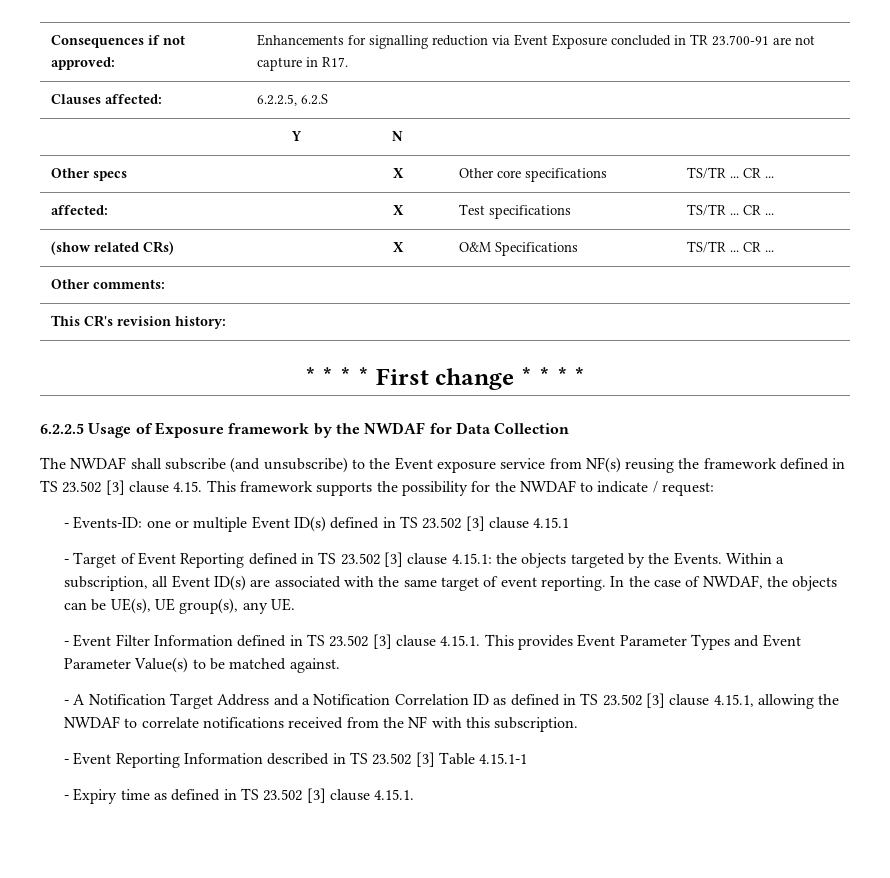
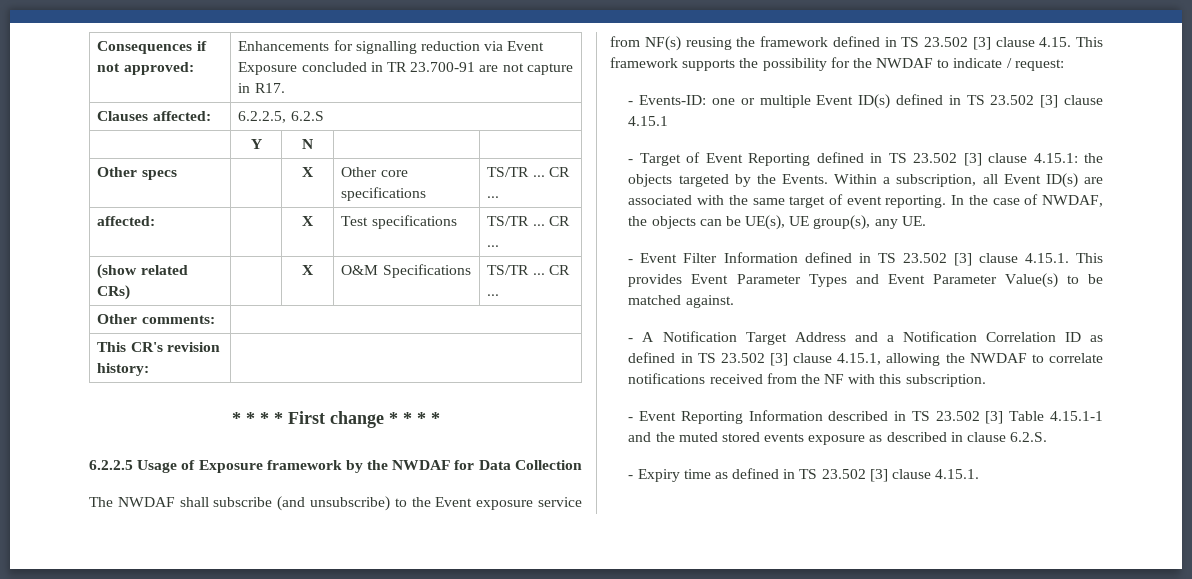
- - Event Reporting Information described in TS 23.502 [3] Table 4.15.1-1
+ - Event Reporting Information described in TS 23.502 [3] Table 4.15.1-1 and the muted stored events exposure as described in clause 6.2.S.

